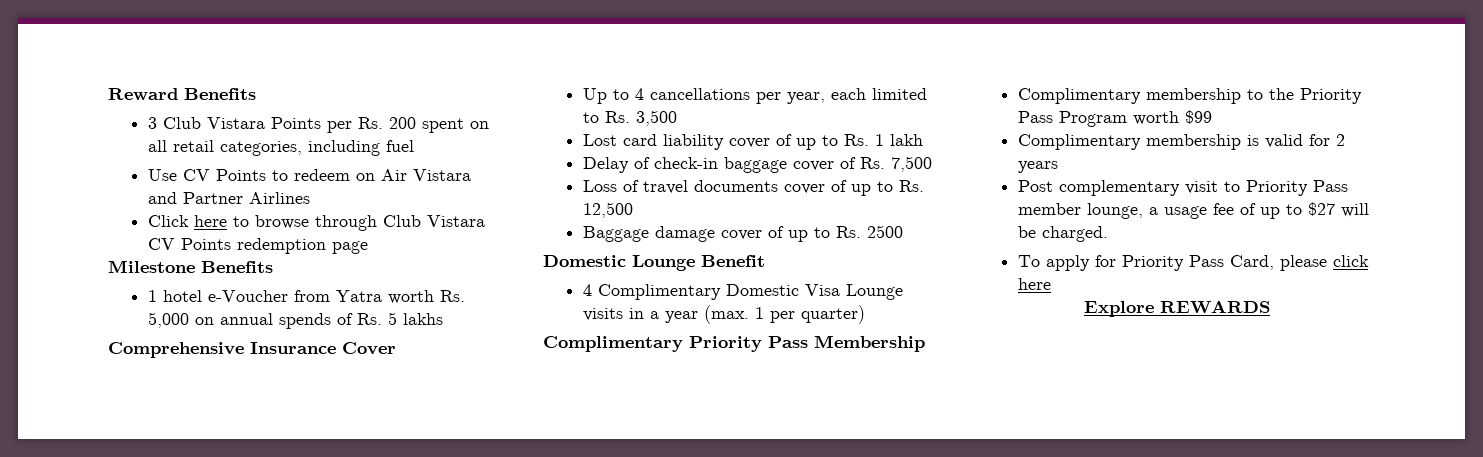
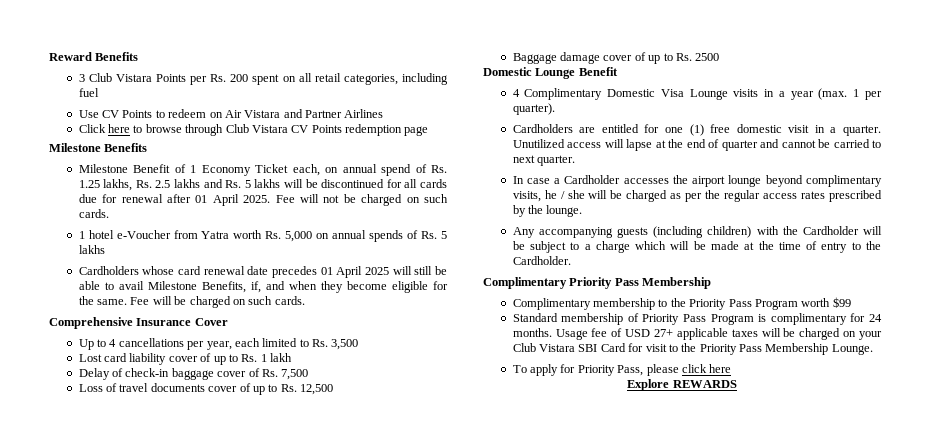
+ Milestone Benefit of 1 Economy Ticket each, on annual spend of Rs. 1.25 lakhs, Rs. 2.5 lakhs and Rs. 5 lakhs will be discontinued for all cards due for renewal after 01 April 2025. Fee will not be charged on such cards.
+ Cardholders whose card renewal date precedes 01 April 2025 will still be able to avail Milestone Benefits, if, and when they become eligible for the same. Fee will be charged on such cards.
- 4 Complimentary Domestic Visa Lounge visits in a year (max. 1 per quarter)
+ 4 Complimentary Domestic Visa Lounge visits in a year (max. 1 per quarter).
+ Cardholders are entitled for one (1) free domestic visit in a quarter. Unutilized access will lapse at the end of quarter and cannot be carried to next quarter.
+ In case a Cardholder accesses the airport lounge beyond complimentary visits, he / she will be charged as per the regular access rates prescribed by the lounge.
+ Any accompanying guests (including children) with the Cardholder will be subject to a charge which will be made at the time of entry to the Cardholder.
- Complimentary membership is valid for 2 years
- Post complementary visit to Priority Pass member lounge, a usage fee of up to $27 will be charged.
+ Standard membership of Priority Pass Program is complimentary for 24 months. Usage fee of USD 27+ applicable taxes will be charged on your Club Vistara SBI Card for visit to the Priority Pass Membership Lounge.
- To apply for Priority Pass Card, please click here
+ To apply for Priority Pass, please click here

